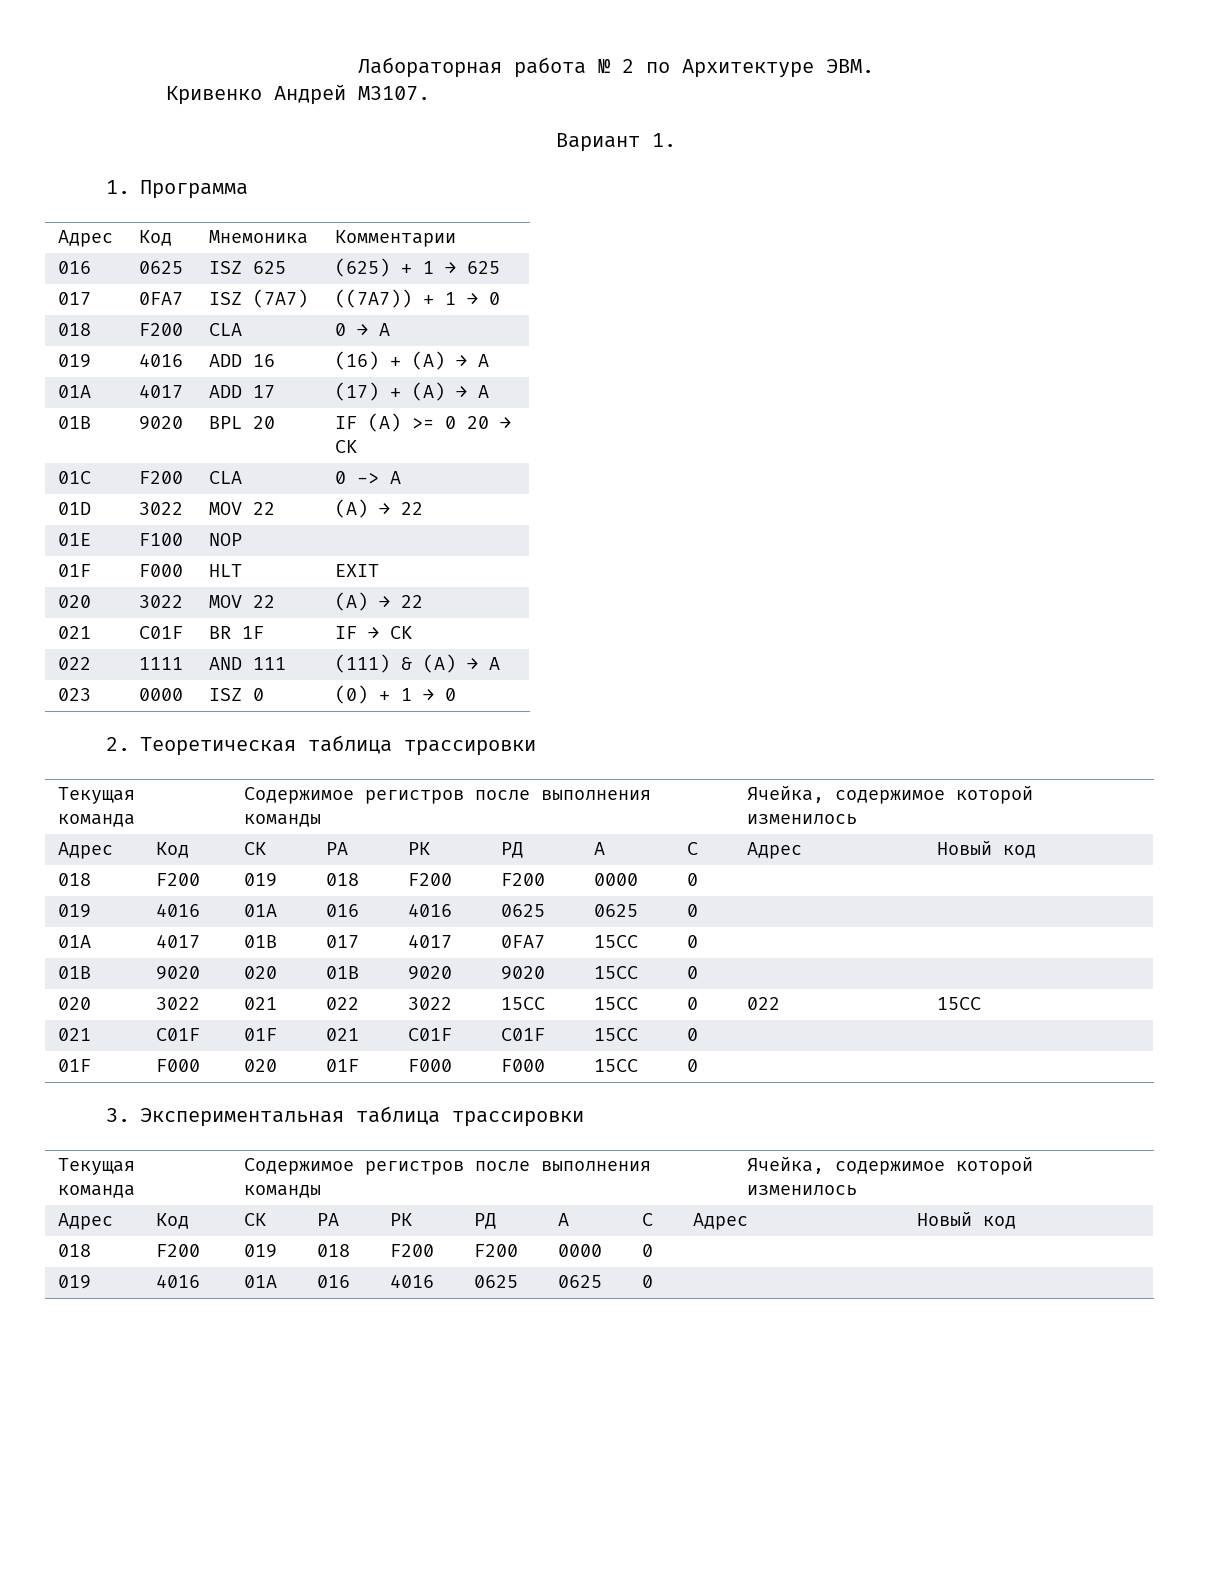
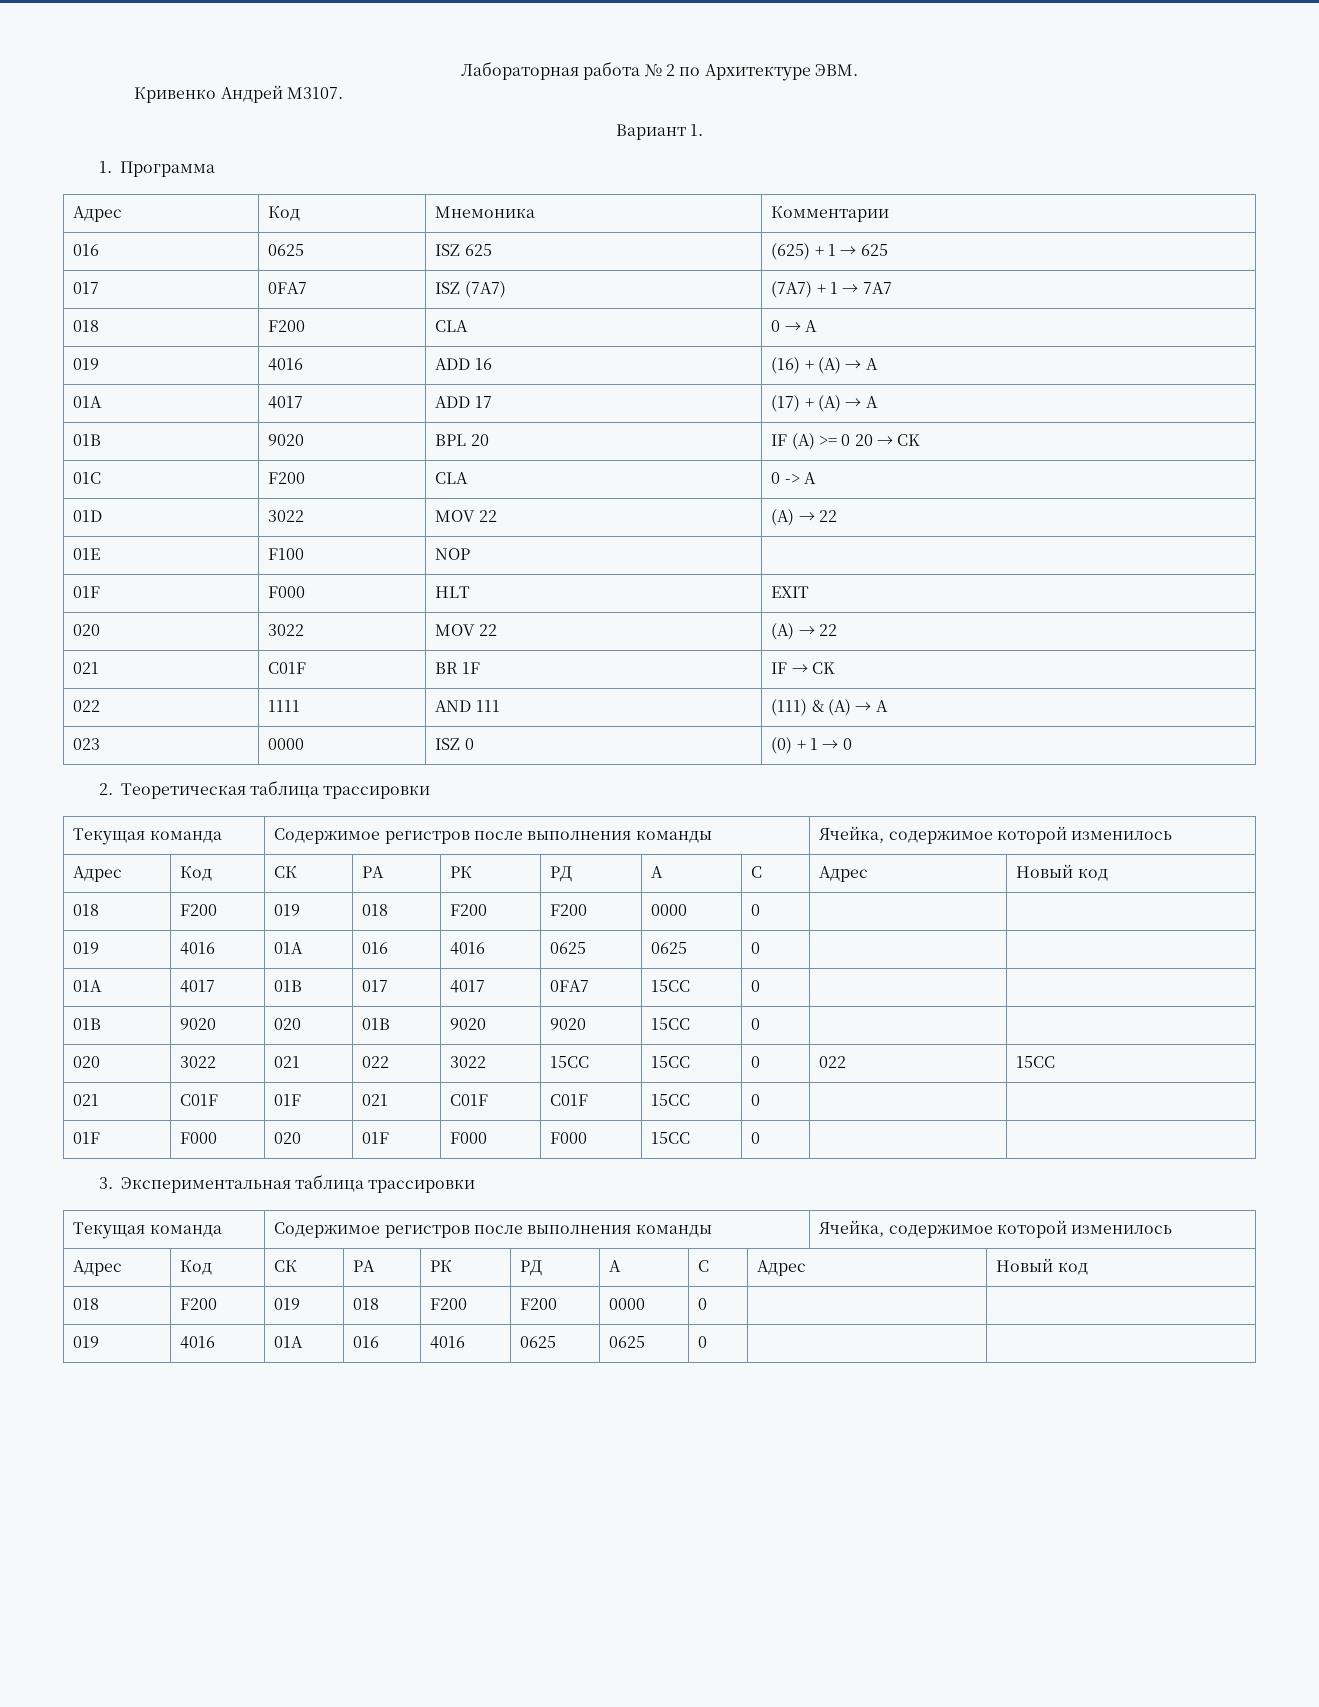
- 017 | 0FA7 | ISZ (7A7) | ((7A7)) + 1 → 0
+ 017 | 0FA7 | ISZ (7A7) | (7A7) + 1 → 7A7

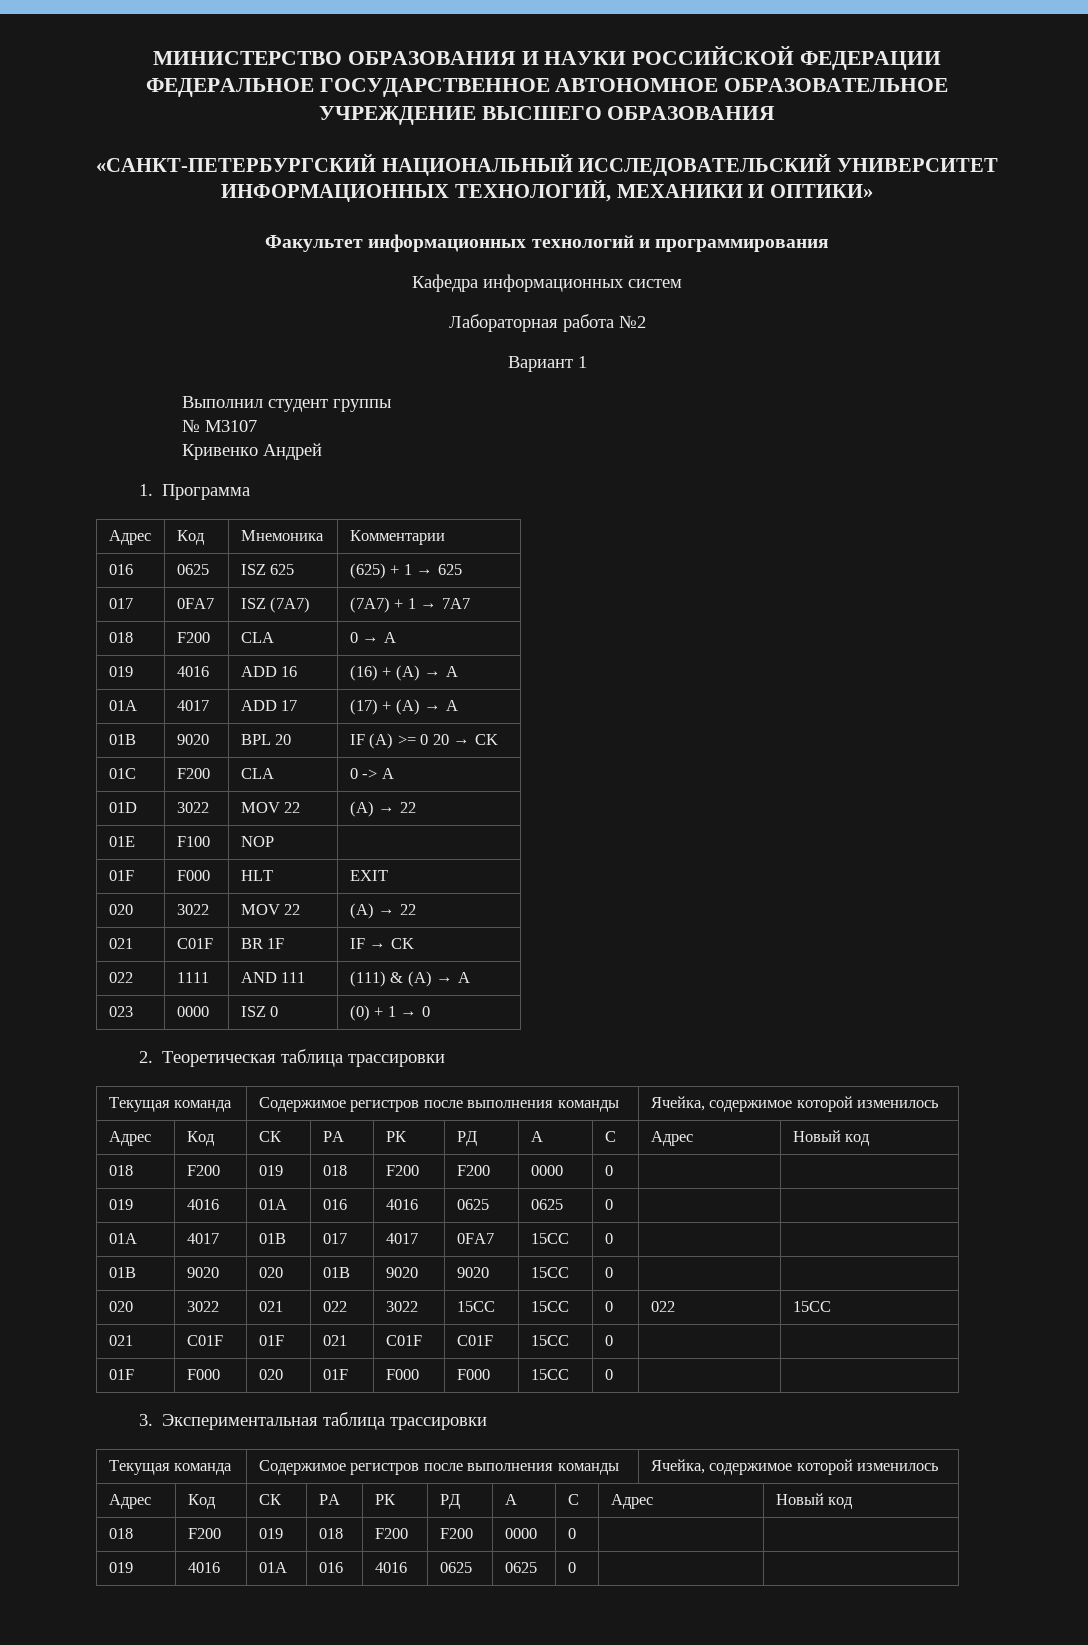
- Лабораторная работа № 2 по Архитектуре ЭВМ.
+ МИНИСТЕРСТВО ОБРАЗОВАНИЯ И НАУКИ РОССИЙСКОЙ ФЕДЕРАЦИИ ФЕДЕРАЛЬНОЕ ГОСУДАРСТВЕННОЕ АВТОНОМНОЕ ОБРАЗОВАТЕЛЬНОЕ УЧРЕЖДЕНИЕ ВЫСШЕГО ОБРАЗОВАНИЯ
+ «САНКТ-ПЕТЕРБУРГСКИЙ НАЦИОНАЛЬНЫЙ ИССЛЕДОВАТЕЛЬСКИЙ УНИВЕРСИТЕТ ИНФОРМАЦИОННЫХ ТЕХНОЛОГИЙ, МЕХАНИКИ И ОПТИКИ»
+ Факультет информационных технологий и программирования
+ Кафедра информационных систем
+ Лабораторная работа №2
+ Вариант 1
+ Выполнил студент группы
+ № M3107
- Кривенко Андрей М3107.
- Вариант 1.
+ Кривенко Андрей

